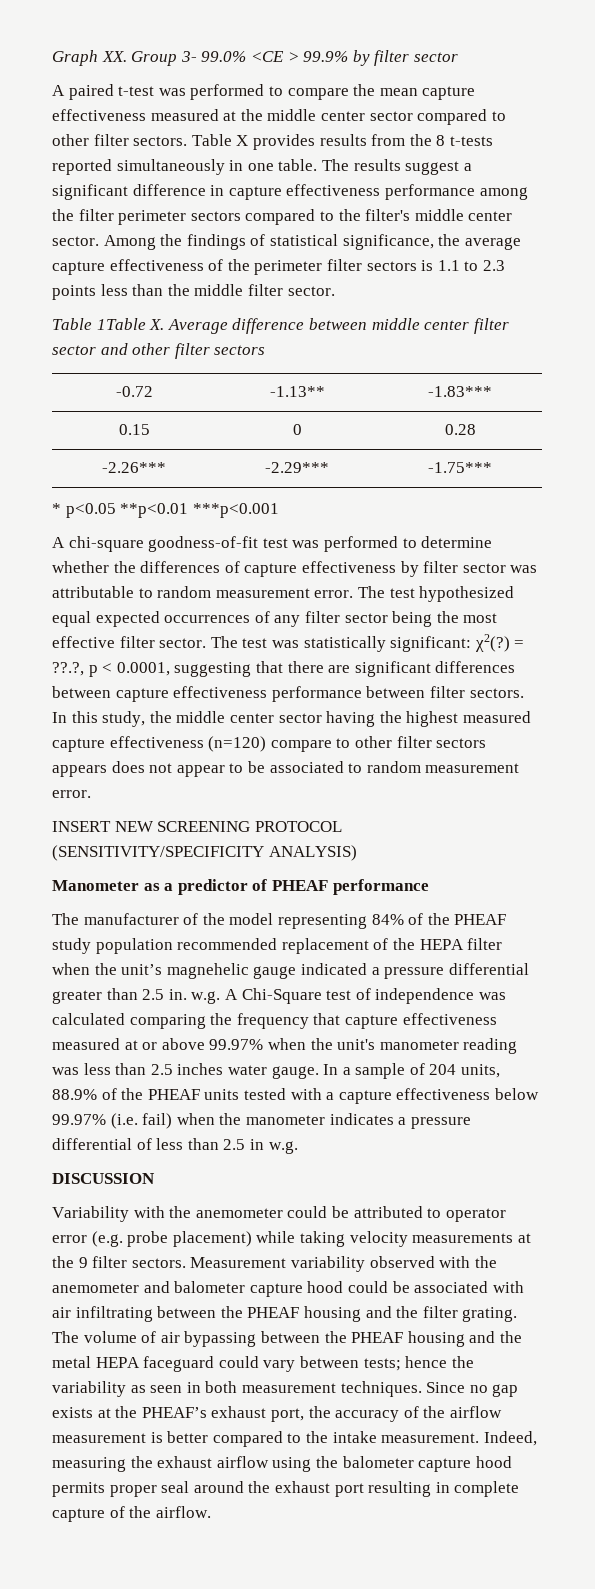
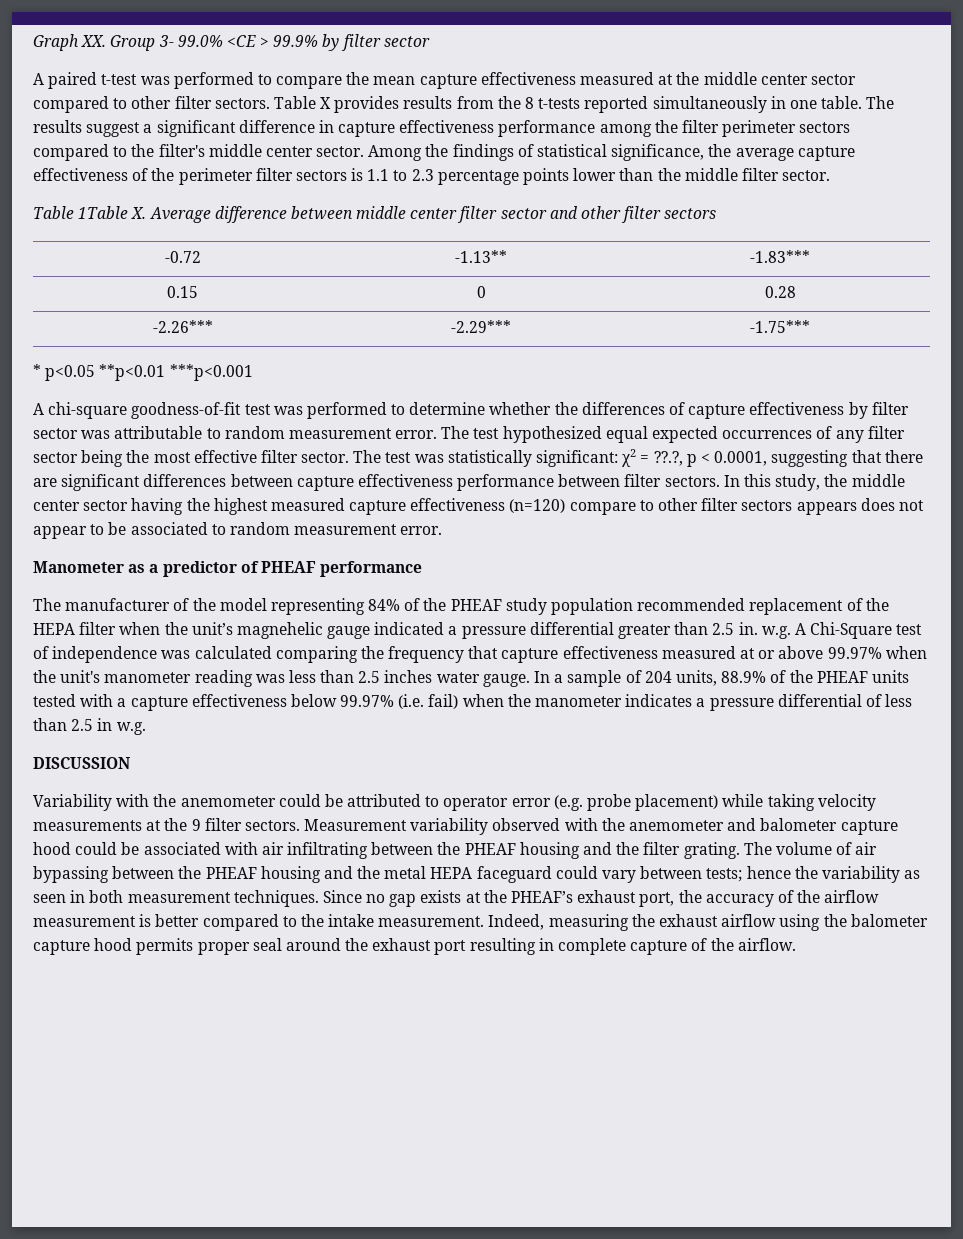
- Among the findings of statistical significance, the average capture effectiveness of the perimeter filter sectors is 1.1 to 2.3 points less than the middle filter sector.
+ Among the findings of statistical significance, the average capture effectiveness of the perimeter filter sectors is 1.1 to 2.3 percentage points lower than the middle filter sector.
- The test was statistically significant: χ2(?) = ??.?, p < 0.0001, suggesting that there are significant differences between capture effectiveness performance between filter sectors.
+ The test was statistically significant: χ2 = ??.?, p < 0.0001, suggesting that there are significant differences between capture effectiveness performance between filter sectors.
- INSERT NEW SCREENING PROTOCOL (SENSITIVITY/SPECIFICITY ANALYSIS)

